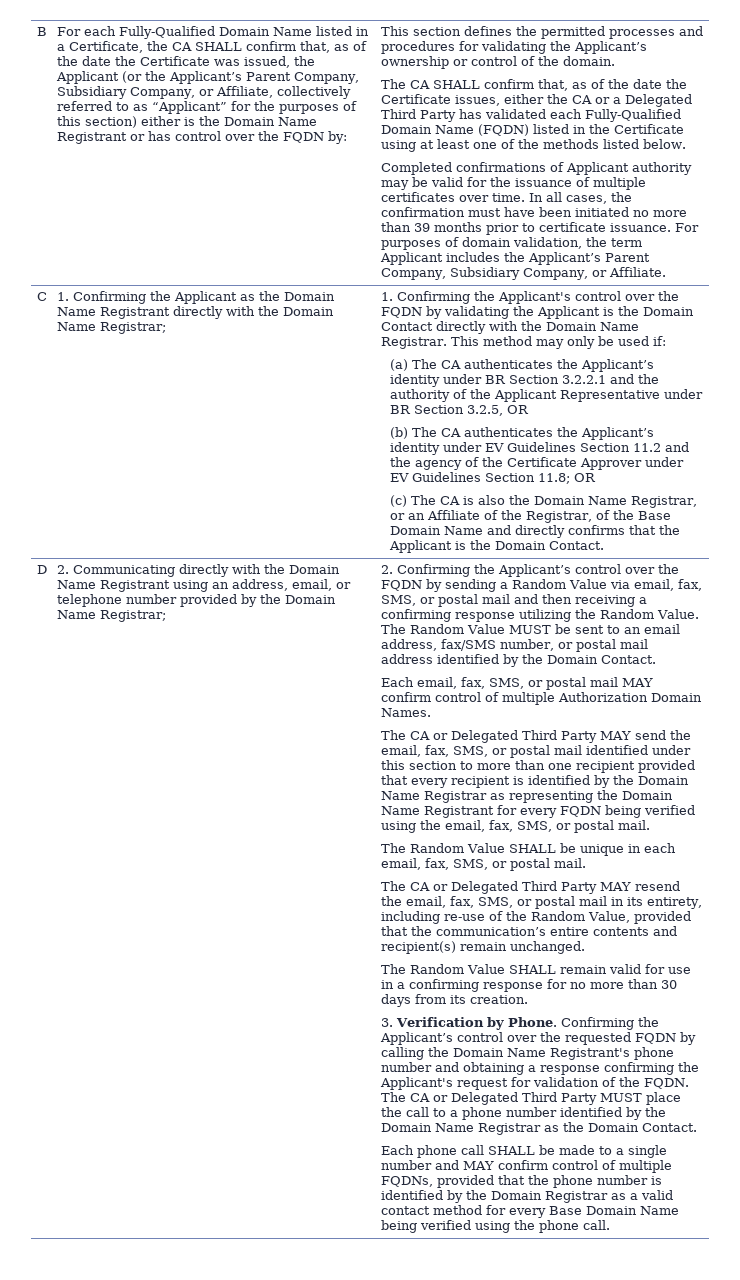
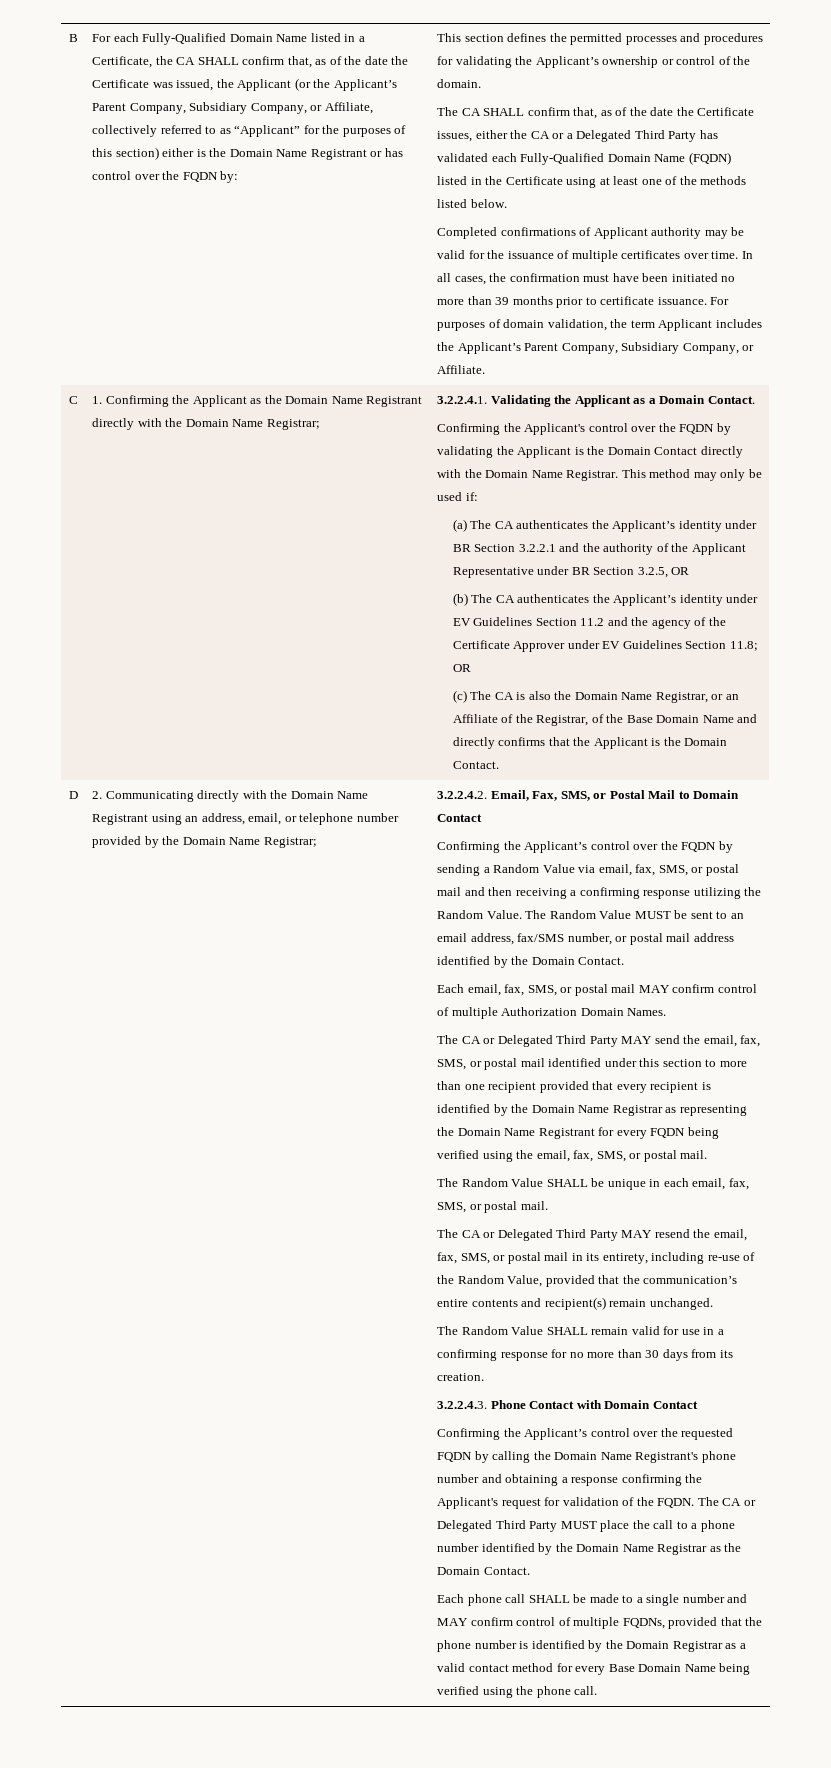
- 1. Confirming the Applicant's control over the FQDN by validating the Applicant is the Domain Contact directly with the Domain Name Registrar.
+ 3.2.2.4.1. Validating the Applicant as a Domain Contact.
+ Confirming the Applicant's control over the FQDN by validating the Applicant is the Domain Contact directly with the Domain Name Registrar.
- 2. Confirming the Applicant’s control over the FQDN by sending a Random Value via email, fax, SMS, or postal mail and then receiving a confirming response utilizing the Random Value.
+ 3.2.2.4.2. Email, Fax, SMS, or Postal Mail to Domain Contact
+ Confirming the Applicant’s control over the FQDN by sending a Random Value via email, fax, SMS, or postal mail and then receiving a confirming response utilizing the Random Value.
- 3. Verification by Phone. Confirming the Applicant’s control over the requested FQDN by calling the Domain Name Registrant's phone number and obtaining a response confirming the Applicant's request for validation of the FQDN.
+ 3.2.2.4.3. Phone Contact with Domain Contact
+ Confirming the Applicant’s control over the requested FQDN by calling the Domain Name Registrant's phone number and obtaining a response confirming the Applicant's request for validation of the FQDN.

